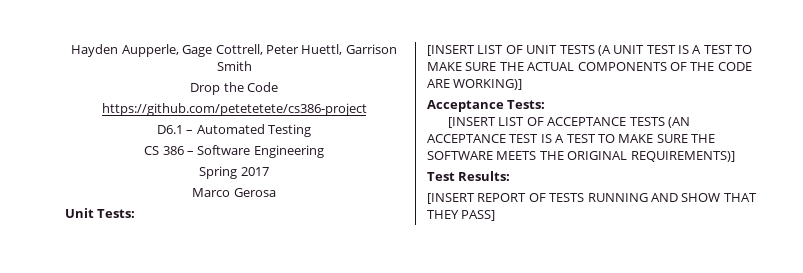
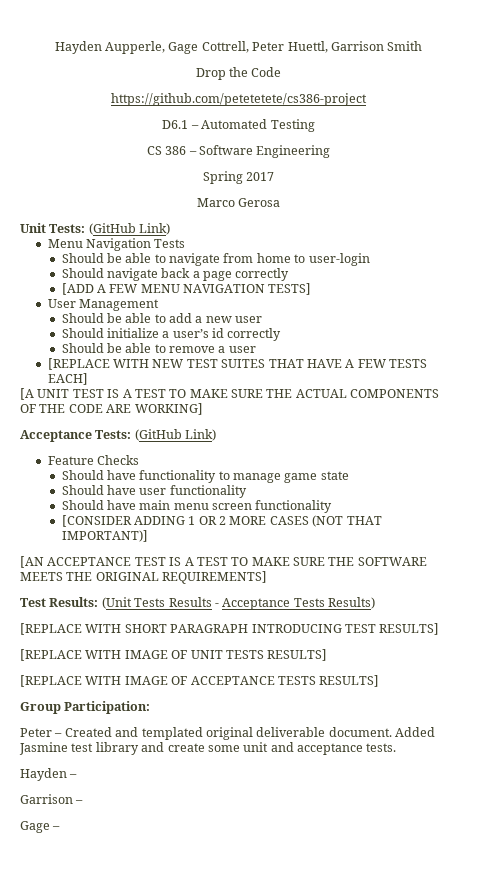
- Unit Tests:
- [INSERT LIST OF UNIT TESTS (A UNIT TEST IS A TEST TO MAKE SURE THE ACTUAL COMPONENTS OF THE CODE ARE WORKING)]
+ Unit Tests: (GitHub Link)
+ Menu Navigation Tests
+ Should be able to navigate from home to user-login
+ Should navigate back a page correctly
+ [ADD A FEW MENU NAVIGATION TESTS]
+ User Management
+ Should be able to add a new user
+ Should initialize a user’s id correctly
+ Should be able to remove a user
+ [REPLACE WITH NEW TEST SUITES THAT HAVE A FEW TESTS EACH]
+ [A UNIT TEST IS A TEST TO MAKE SURE THE ACTUAL COMPONENTS OF THE CODE ARE WORKING]
- Acceptance Tests:
- [INSERT LIST OF ACCEPTANCE TESTS (AN ACCEPTANCE TEST IS A TEST TO MAKE SURE THE SOFTWARE MEETS THE ORIGINAL REQUIREMENTS)]
+ Acceptance Tests: (GitHub Link)
+ Feature Checks
+ Should have functionality to manage game state
+ Should have user functionality
+ Should have main menu screen functionality
+ [CONSIDER ADDING 1 OR 2 MORE CASES (NOT THAT IMPORTANT)]
+ [AN ACCEPTANCE TEST IS A TEST TO MAKE SURE THE SOFTWARE MEETS THE ORIGINAL REQUIREMENTS]
- Test Results:
- [INSERT REPORT OF TESTS RUNNING AND SHOW THAT THEY PASS]
+ Test Results: (Unit Tests Results - Acceptance Tests Results)
+ [REPLACE WITH SHORT PARAGRAPH INTRODUCING TEST RESULTS]
+ [REPLACE WITH IMAGE OF UNIT TESTS RESULTS]
+ [REPLACE WITH IMAGE OF ACCEPTANCE TESTS RESULTS]
+ Group Participation:
+ Peter – Created and templated original deliverable document. Added Jasmine test library and create some unit and acceptance tests.
+ Hayden –
+ Garrison –
+ Gage –

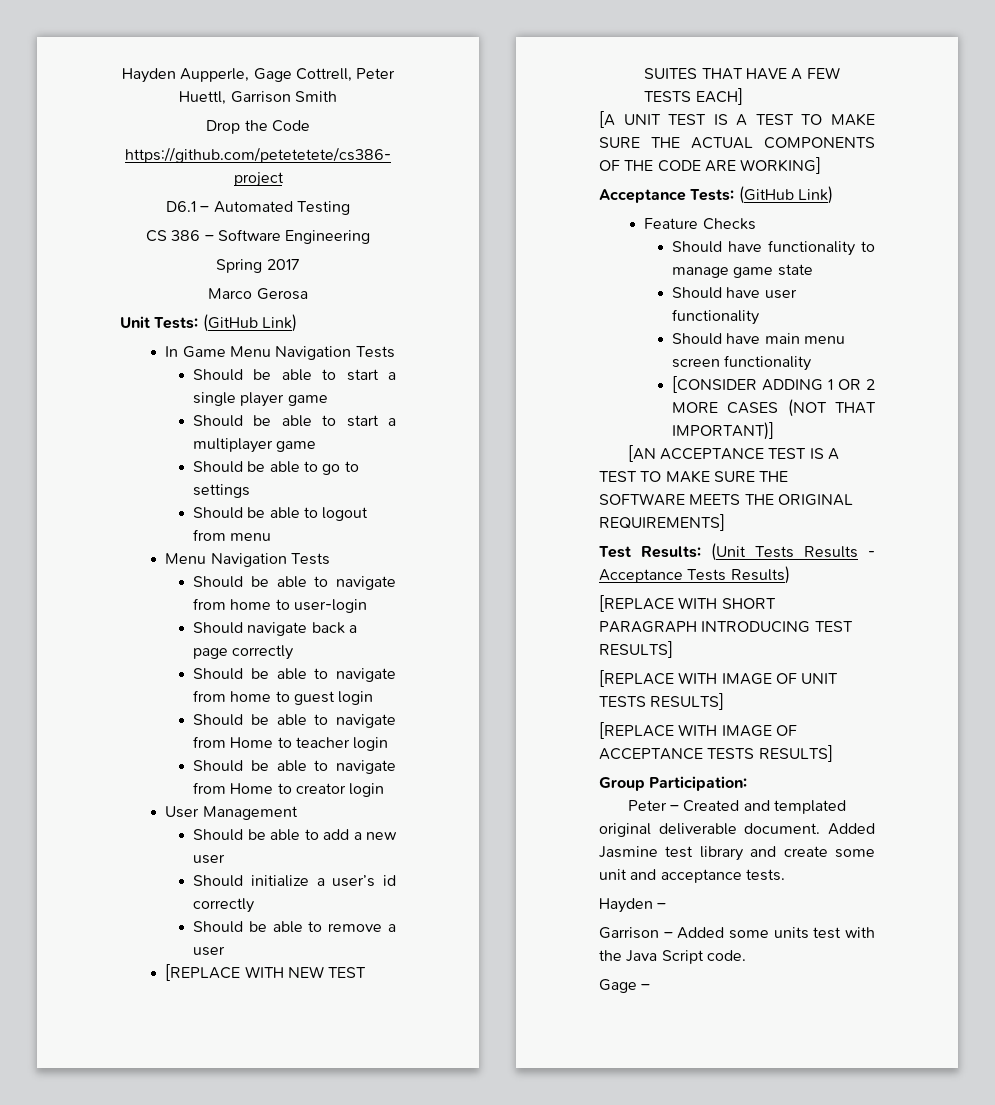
+ In Game Menu Navigation Tests
+ Should be able to start a single player game
+ Should be able to start a multiplayer game
+ Should be able to go to settings
+ Should be able to logout from menu
- [ADD A FEW MENU NAVIGATION TESTS]
+ Should be able to navigate from home to guest login
+ Should be able to navigate from Home to teacher login
+ Should be able to navigate from Home to creator login
- Garrison –
+ Garrison – Added some units test with the Java Script code.

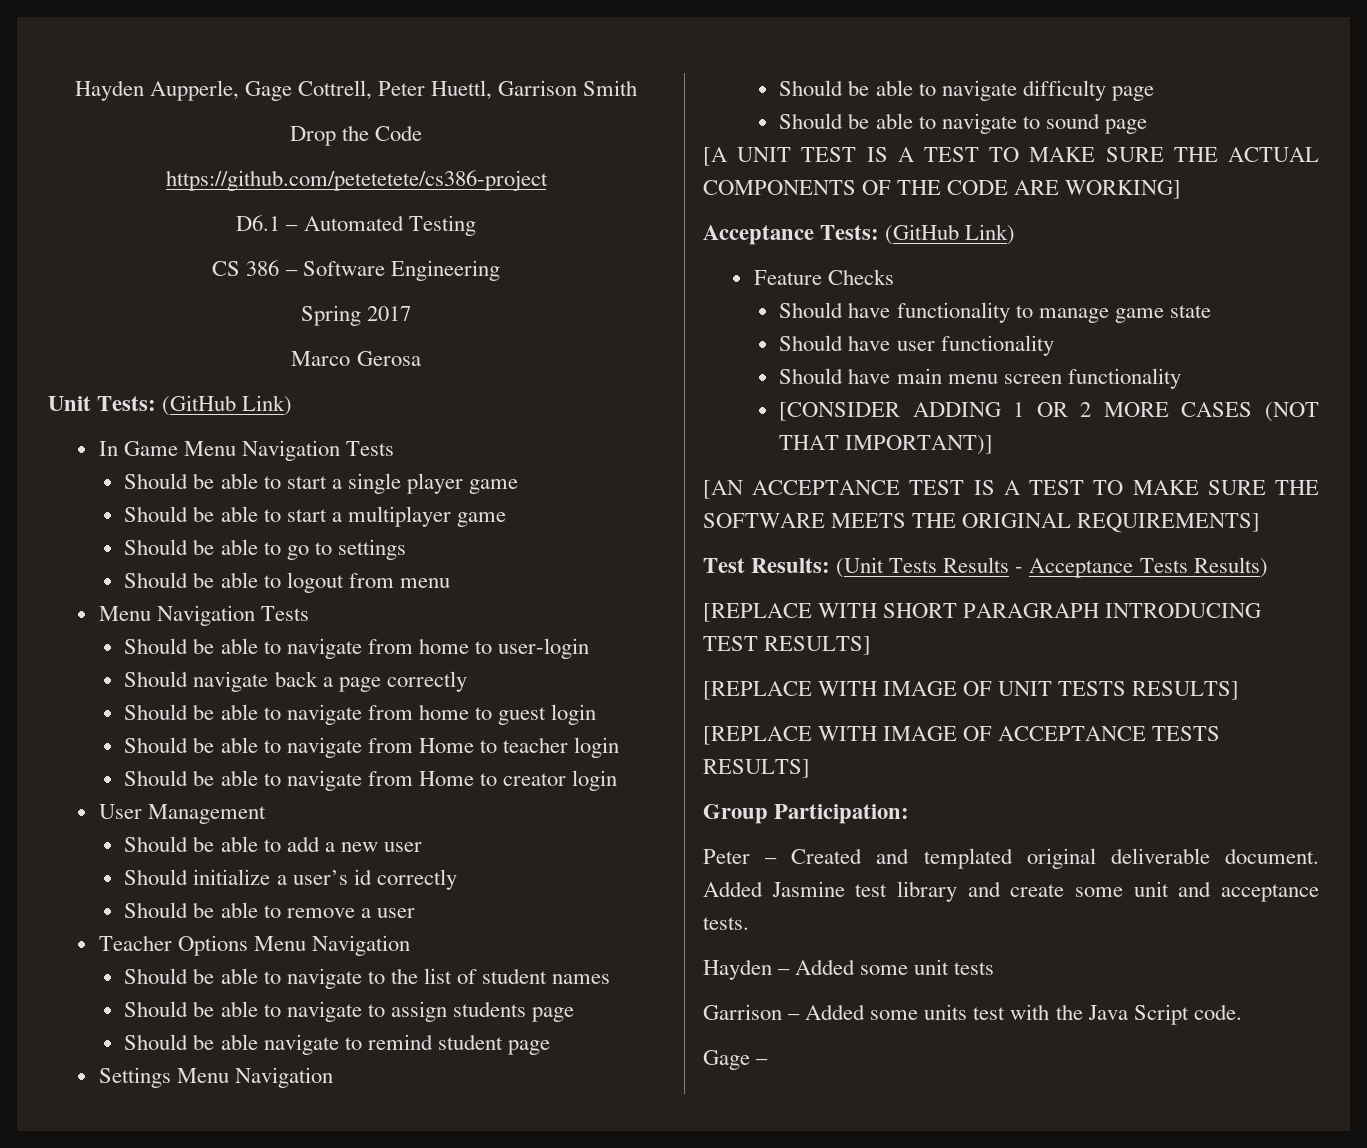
- [REPLACE WITH NEW TEST SUITES THAT HAVE A FEW TESTS EACH]
+ Teacher Options Menu Navigation
+ Should be able to navigate to the list of student names
+ Should be able to navigate to assign students page
+ Should be able navigate to remind student page
+ Settings Menu Navigation
+ Should be able to navigate difficulty page
+ Should be able to navigate to sound page
- Hayden –
+ Hayden – Added some unit tests

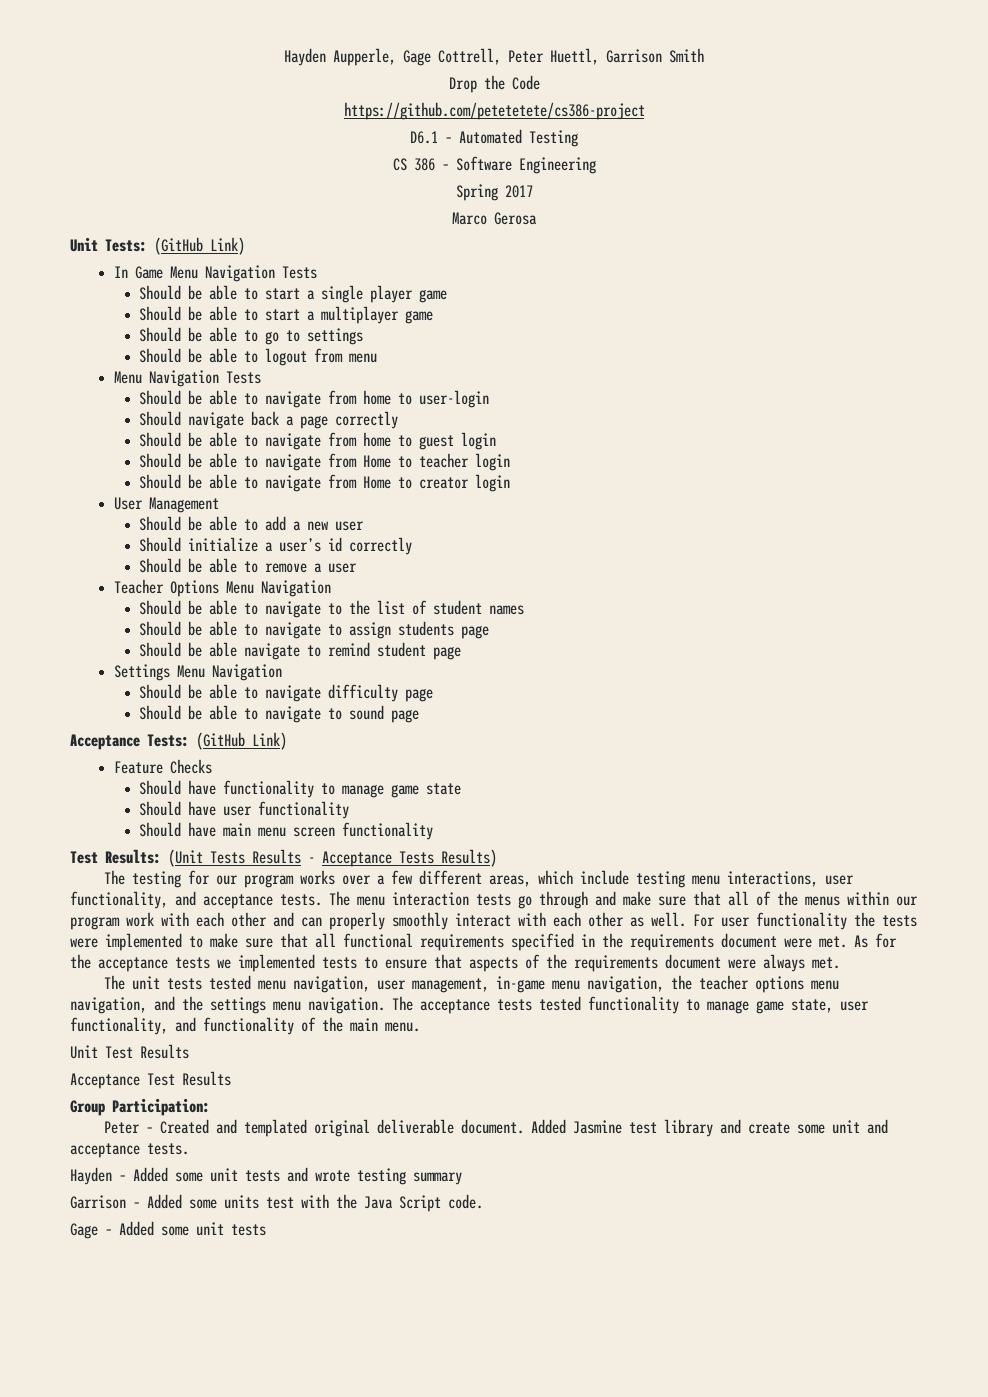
- [A UNIT TEST IS A TEST TO MAKE SURE THE ACTUAL COMPONENTS OF THE CODE ARE WORKING]
- [CONSIDER ADDING 1 OR 2 MORE CASES (NOT THAT IMPORTANT)]
- [AN ACCEPTANCE TEST IS A TEST TO MAKE SURE THE SOFTWARE MEETS THE ORIGINAL REQUIREMENTS]
- [REPLACE WITH SHORT PARAGRAPH INTRODUCING TEST RESULTS]
- [REPLACE WITH IMAGE OF UNIT TESTS RESULTS]
- [REPLACE WITH IMAGE OF ACCEPTANCE TESTS RESULTS]
+ The testing for our program works over a few different areas, which include testing menu interactions, user functionality, and acceptance tests. The menu interaction tests go through and make sure that all of the menus within our program work with each other and can properly smoothly interact with each other as well. For user functionality the tests were implemented to make sure that all functional requirements specified in the requirements document were met. As for the acceptance tests we implemented tests to ensure that aspects of the requirements document were always met.
+ The unit tests tested menu navigation, user management, in-game menu navigation, the teacher options menu navigation, and the settings menu navigation. The acceptance tests tested functionality to manage game state, user functionality, and functionality of the main menu.
+ Unit Test Results
+ Acceptance Test Results
- Hayden – Added some unit tests
+ Hayden – Added some unit tests and wrote testing summary
- Gage –
+ Gage – Added some unit tests

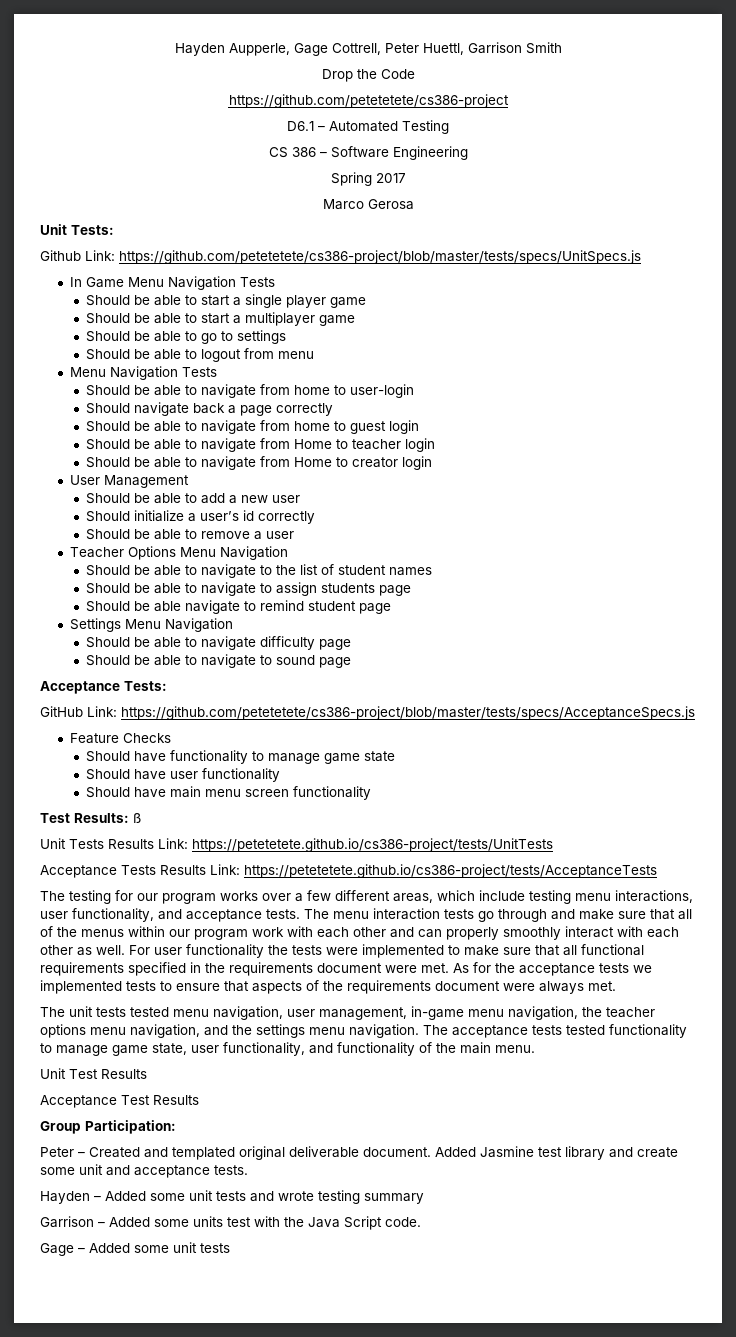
- Unit Tests: (GitHub Link)
+ Unit Tests:
+ Github Link: https://github.com/petetetete/cs386-project/blob/master/tests/specs/UnitSpecs.js
- Acceptance Tests: (GitHub Link)
+ Acceptance Tests:
+ GitHub Link: https://github.com/petetetete/cs386-project/blob/master/tests/specs/AcceptanceSpecs.js
- Test Results: (Unit Tests Results - Acceptance Tests Results)
+ Test Results: ß
+ Unit Tests Results Link: https://petetetete.github.io/cs386-project/tests/UnitTests
+ Acceptance Tests Results Link: https://petetetete.github.io/cs386-project/tests/AcceptanceTests

